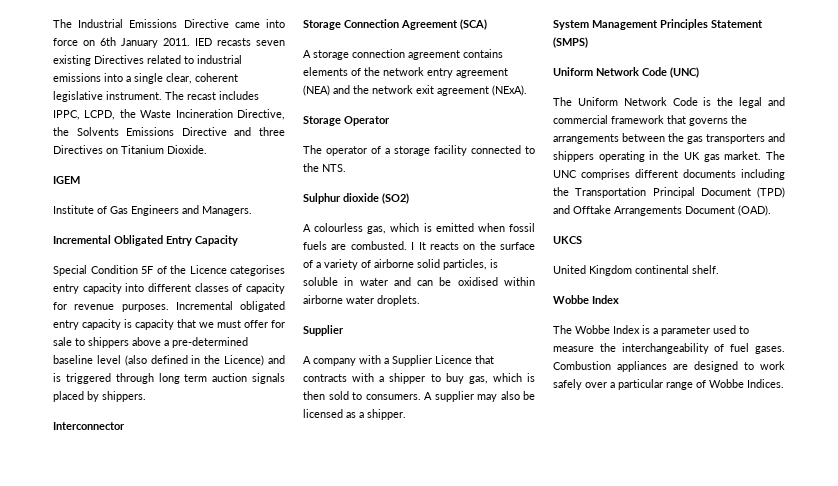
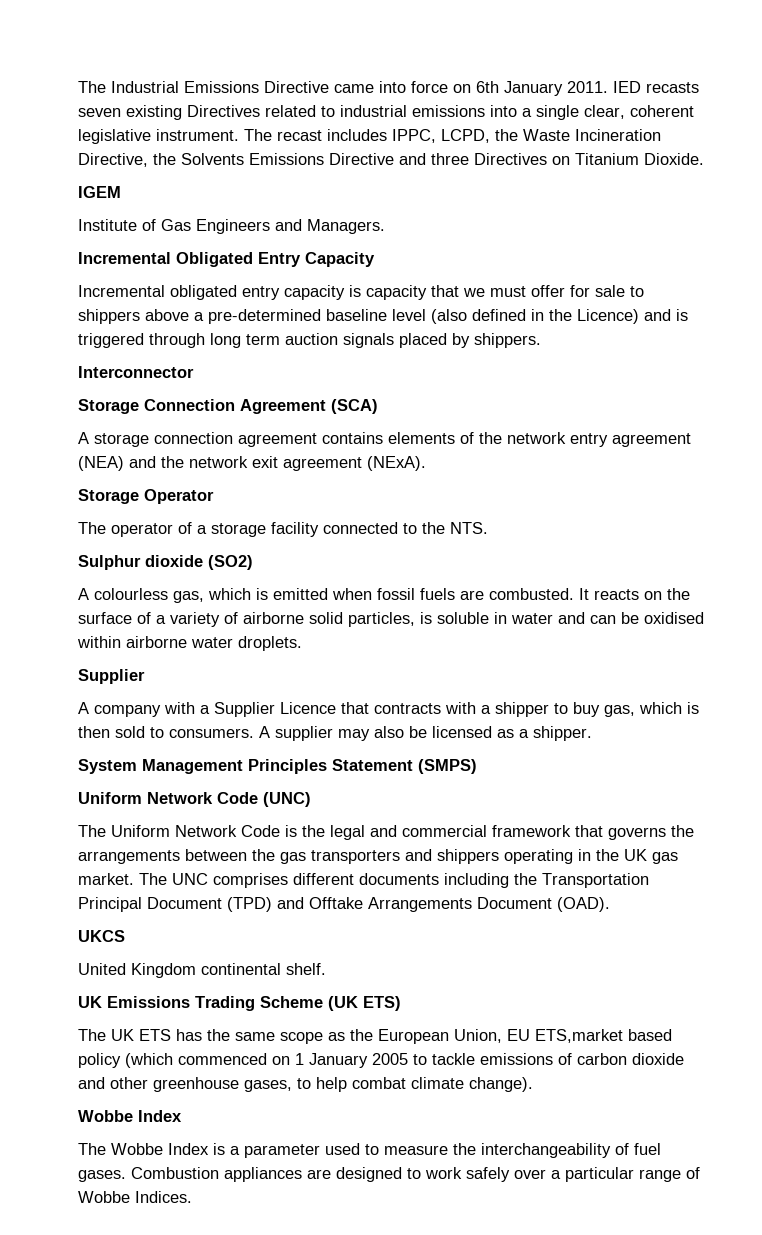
- Special Condition 5F of the Licence categorises entry capacity into different classes of capacity for revenue purposes.
- I It reacts on the surface of a variety of airborne solid particles, is soluble in water and can be oxidised within airborne water droplets.
+ It reacts on the surface of a variety of airborne solid particles, is soluble in water and can be oxidised within airborne water droplets.
+ UK Emissions Trading Scheme (UK ETS)
+ The UK ETS has the same scope as the European Union, EU ETS,market based policy (which commenced on 1 January 2005 to tackle emissions of carbon dioxide and other greenhouse gases, to help combat climate change).

